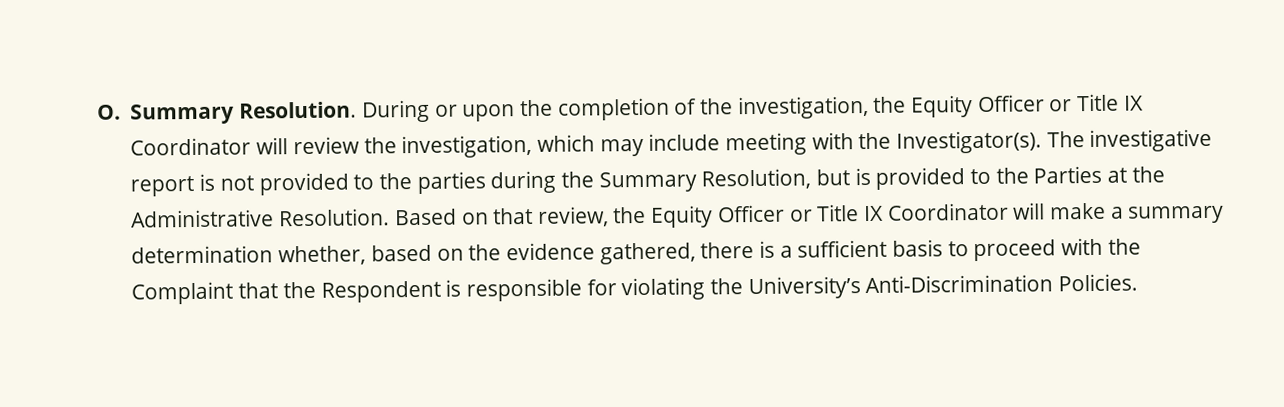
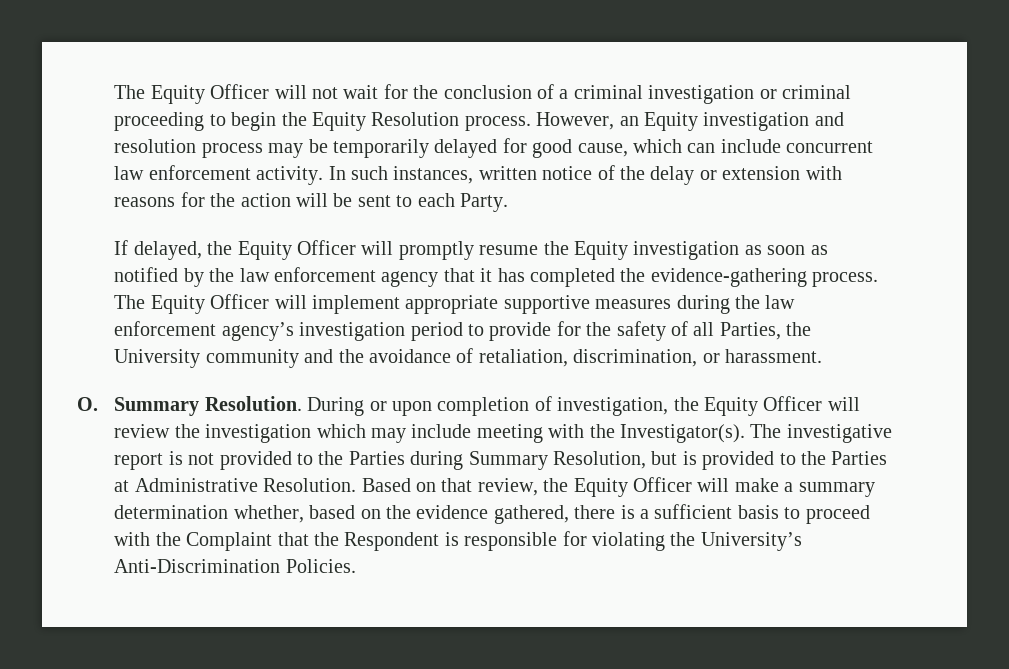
+ The Equity Officer will not wait for the conclusion of a criminal investigation or criminal proceeding to begin the Equity Resolution process. However, an Equity investigation and resolution process may be temporarily delayed for good cause, which can include concurrent law enforcement activity. In such instances, written notice of the delay or extension with reasons for the action will be sent to each Party.
+ If delayed, the Equity Officer will promptly resume the Equity investigation as soon as notified by the law enforcement agency that it has completed the evidence-gathering process. The Equity Officer will implement appropriate supportive measures during the law enforcement agency’s investigation period to provide for the safety of all Parties, the University community and the avoidance of retaliation, discrimination, or harassment.
- During or upon the completion of the investigation, the Equity Officer or Title IX Coordinator will review the investigation, which may include meeting with the Investigator(s).
+ During or upon completion of investigation, the Equity Officer will review the investigation which may include meeting with the Investigator(s).
- The investigative report is not provided to the parties during the Summary Resolution, but is provided to the Parties at the Administrative Resolution.
+ The investigative report is not provided to the Parties during Summary Resolution, but is provided to the Parties at Administrative Resolution.
- Based on that review, the Equity Officer or Title IX Coordinator will make a summary determination whether, based on the evidence gathered, there is a sufficient basis to proceed with the Complaint that the Respondent is responsible for violating the University’s Anti-Discrimination Policies.
+ Based on that review, the Equity Officer will make a summary determination whether, based on the evidence gathered, there is a sufficient basis to proceed with the Complaint that the Respondent is responsible for violating the University’s Anti-Discrimination Policies.

